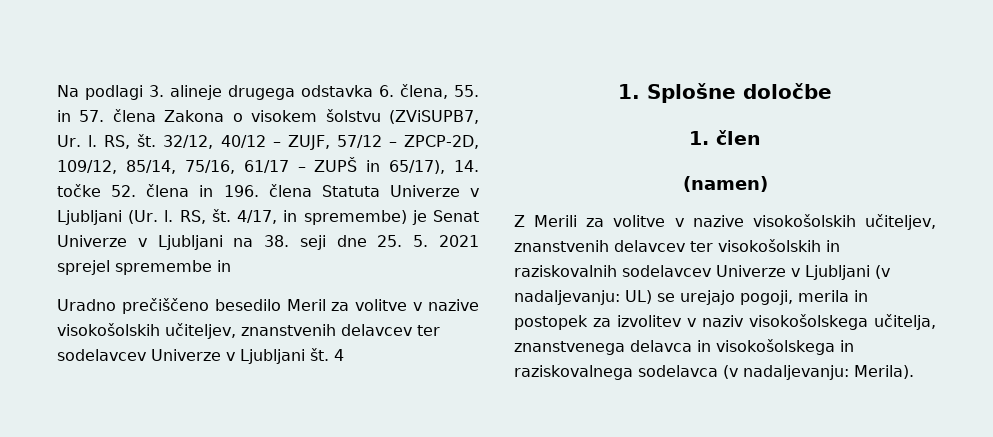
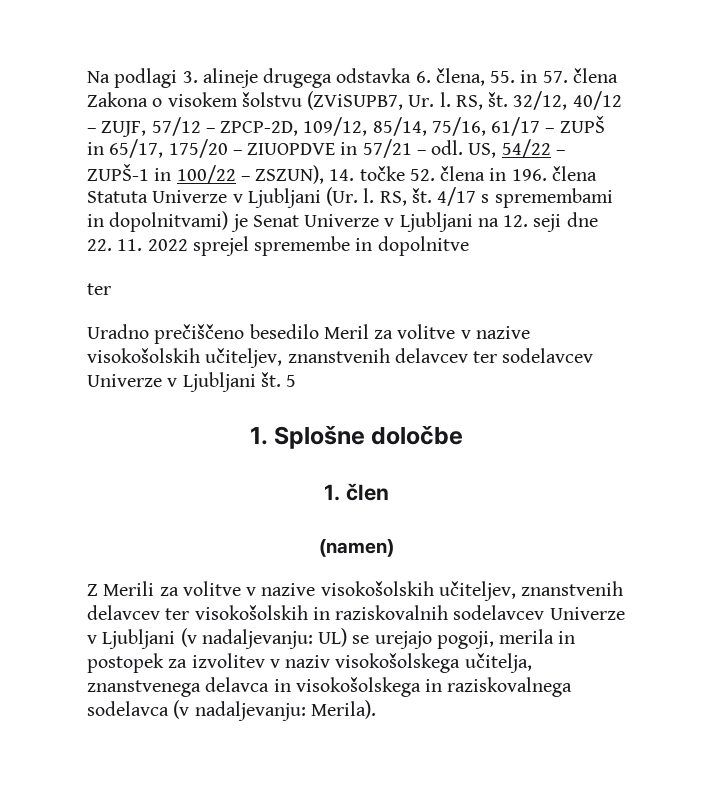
- 32/12, 40/12 – ZUJF, 57/12 – ZPCP-2D, 109/12, 85/14, 75/16, 61/17 – ZUPŠ in 65/17), 14. točke 52. člena in 196. člena Statuta Univerze v Ljubljani (Ur. l.
+ 32/12, 40/12 – ZUJF, 57/12 – ZPCP-2D, 109/12, 85/14, 75/16, 61/17 – ZUPŠ in 65/17, 175/20 – ZIUOPDVE in 57/21 – odl. US, 54/22 – ZUPŠ-1 in 100/22 – ZSZUN), 14. točke 52. člena in 196. člena Statuta Univerze v Ljubljani (Ur. l.
- 4/17, in spremembe) je Senat Univerze v Ljubljani na 38. seji dne 25. 5. 2021 sprejel spremembe in
+ 4/17 s spremembami in dopolnitvami) je Senat Univerze v Ljubljani na 12. seji dne 22. 11. 2022 sprejel spremembe in dopolnitve
+ ter
- 4
+ 5

